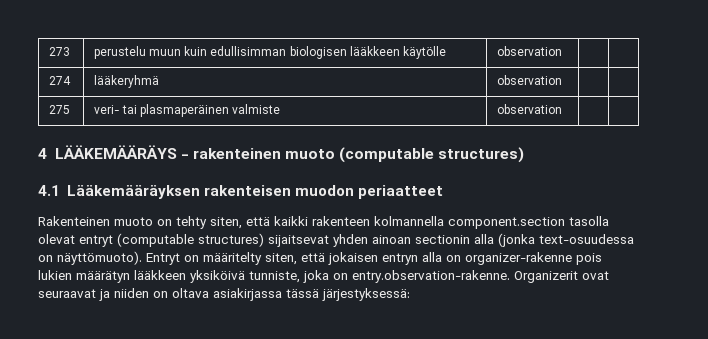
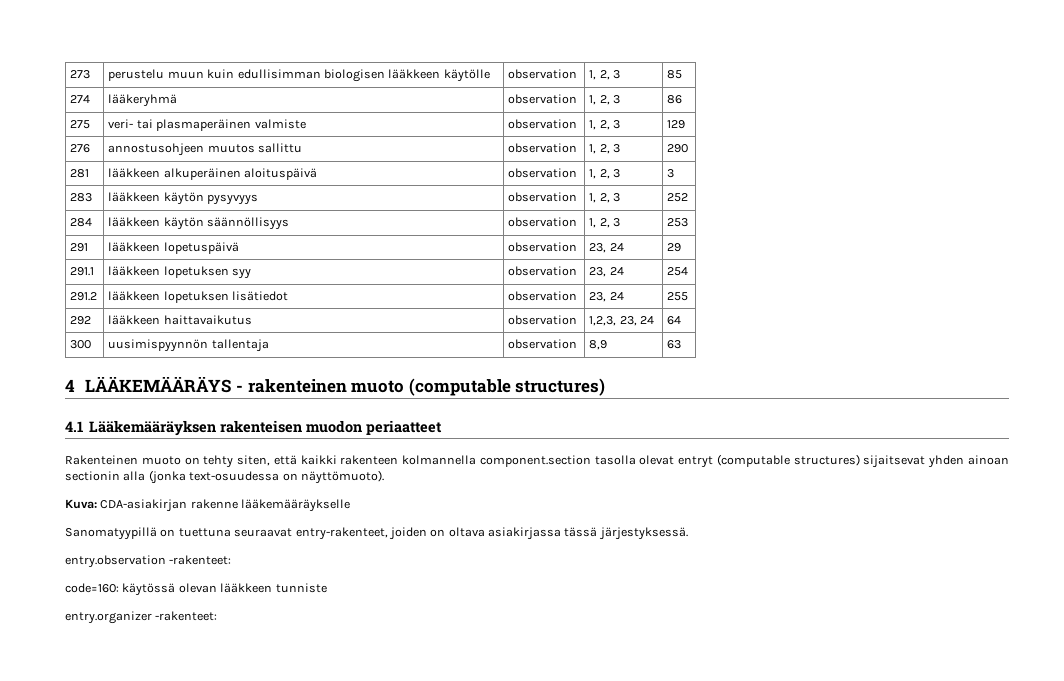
- 273 | perustelu muun kuin edullisimman biologisen lääkkeen käytölle | observation | |
+ 273 | perustelu muun kuin edullisimman biologisen lääkkeen käytölle | observation | 1, 2, 3 | 85
- 274 | lääkeryhmä | observation | |
+ 274 | lääkeryhmä | observation | 1, 2, 3 | 86
- 275 | veri- tai plasmaperäinen valmiste | observation | |
+ 275 | veri- tai plasmaperäinen valmiste | observation | 1, 2, 3 | 129
+ 276 | annostusohjeen muutos sallittu | observation | 1, 2, 3 | 290
+ 281 | lääkkeen alkuperäinen aloituspäivä | observation | 1, 2, 3 | 3
+ 283 | lääkkeen käytön pysyvyys | observation | 1, 2, 3 | 252
+ 284 | lääkkeen käytön säännöllisyys | observation | 1, 2, 3 | 253
+ 291 | lääkkeen lopetuspäivä | observation | 23, 24 | 29
+ 291.1 | lääkkeen lopetuksen syy | observation | 23, 24 | 254
+ 291.2 | lääkkeen lopetuksen lisätiedot | observation | 23, 24 | 255
+ 292 | lääkkeen haittavaikutus | observation | 1,2,3, 23, 24 | 64
+ 300 | uusimispyynnön tallentaja | observation | 8,9 | 63
- Rakenteinen muoto on tehty siten, että kaikki rakenteen kolmannella component.section tasolla olevat entryt (computable structures) sijaitsevat yhden ainoan sectionin alla (jonka text-osuudessa on näyttömuoto). Entryt on määritelty siten, että jokaisen entryn alla on organizer-rakenne pois lukien määrätyn lääkkeen yksiköivä tunniste, joka on entry.observation-rakenne. Organizerit ovat seuraavat ja niiden on oltava asiakirjassa tässä järjestyksessä:
+ Rakenteinen muoto on tehty siten, että kaikki rakenteen kolmannella component.section tasolla olevat entryt (computable structures) sijaitsevat yhden ainoan sectionin alla (jonka text-osuudessa on näyttömuoto).
+ Kuva: CDA-asiakirjan rakenne lääkemääräykselle
+ Sanomatyypillä on tuettuna seuraavat entry-rakenteet, joiden on oltava asiakirjassa tässä järjestyksessä.
+ entry.observation -rakenteet:
+ code=160: käytössä olevan lääkkeen tunniste
+ entry.organizer -rakenteet:

